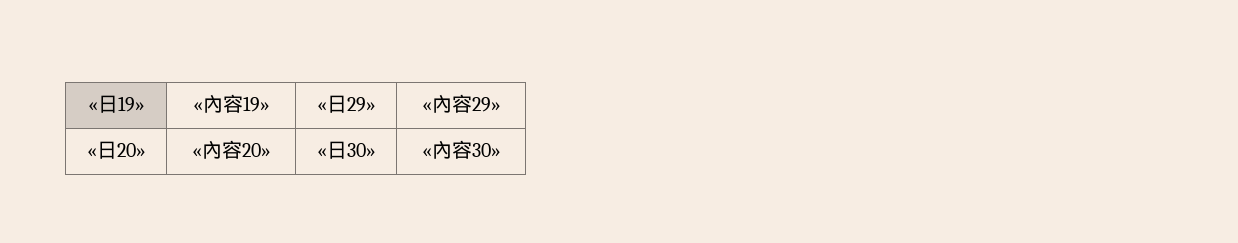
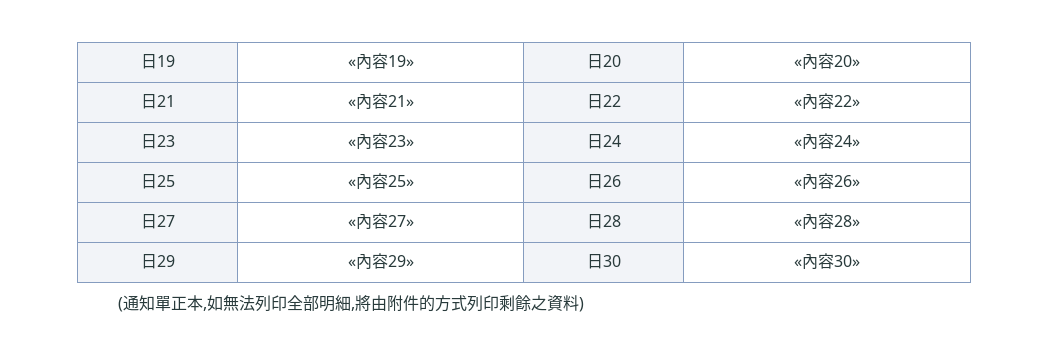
- «日19» | «內容19» | «日29» | «內容29»
- «日20» | «內容20» | «日30» | «內容30»
+ 日19 | «內容19» | 日20 | «內容20»
+ 日21 | «內容21» | 日22 | «內容22»
+ 日23 | «內容23» | 日24 | «內容24»
+ 日25 | «內容25» | 日26 | «內容26»
+ 日27 | «內容27» | 日28 | «內容28»
+ 日29 | «內容29» | 日30 | «內容30»
+ (通知單正本,如無法列印全部明細,將由附件的方式列印剩餘之資料)

